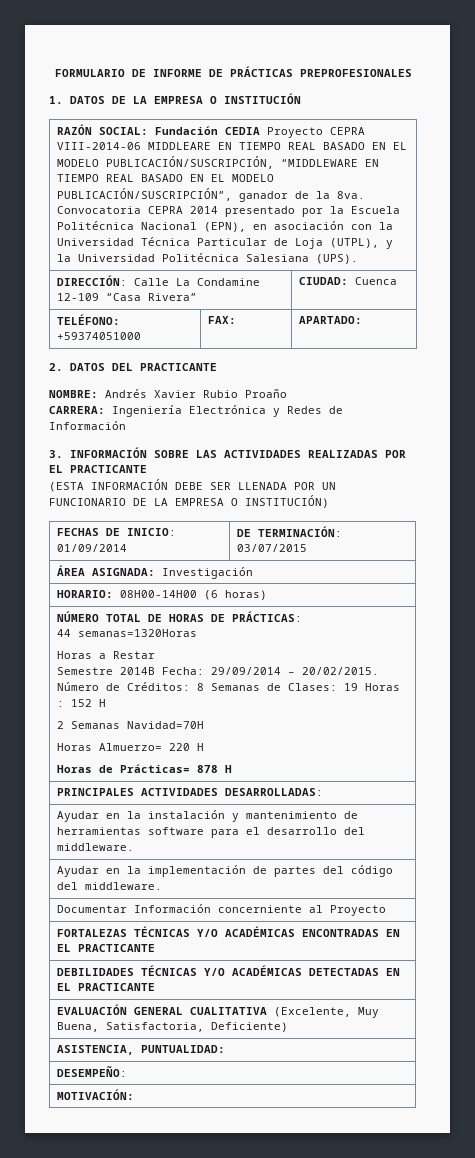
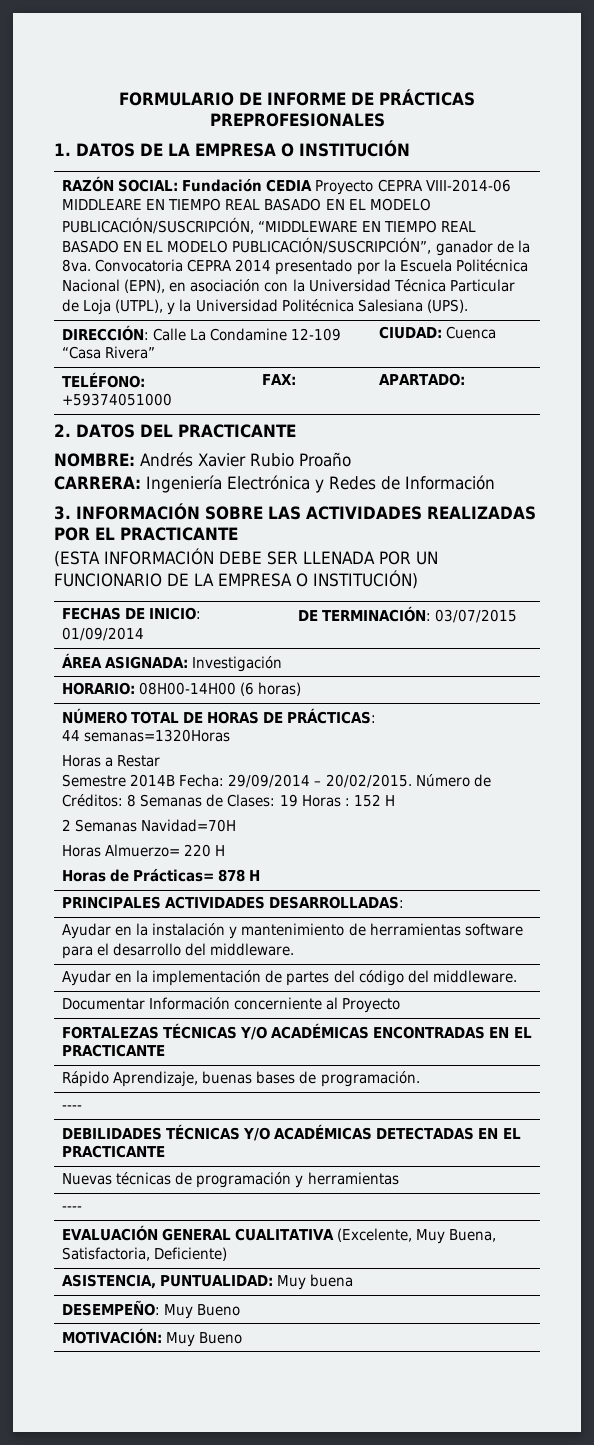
+ Rápido Aprendizaje, buenas bases de programación.
+ ----
+ Nuevas técnicas de programación y herramientas
+ ----
- ASISTENCIA, PUNTUALIDAD:
+ ASISTENCIA, PUNTUALIDAD: Muy buena
- DESEMPEÑO:
+ DESEMPEÑO: Muy Bueno
- MOTIVACIÓN:
+ MOTIVACIÓN: Muy Bueno

